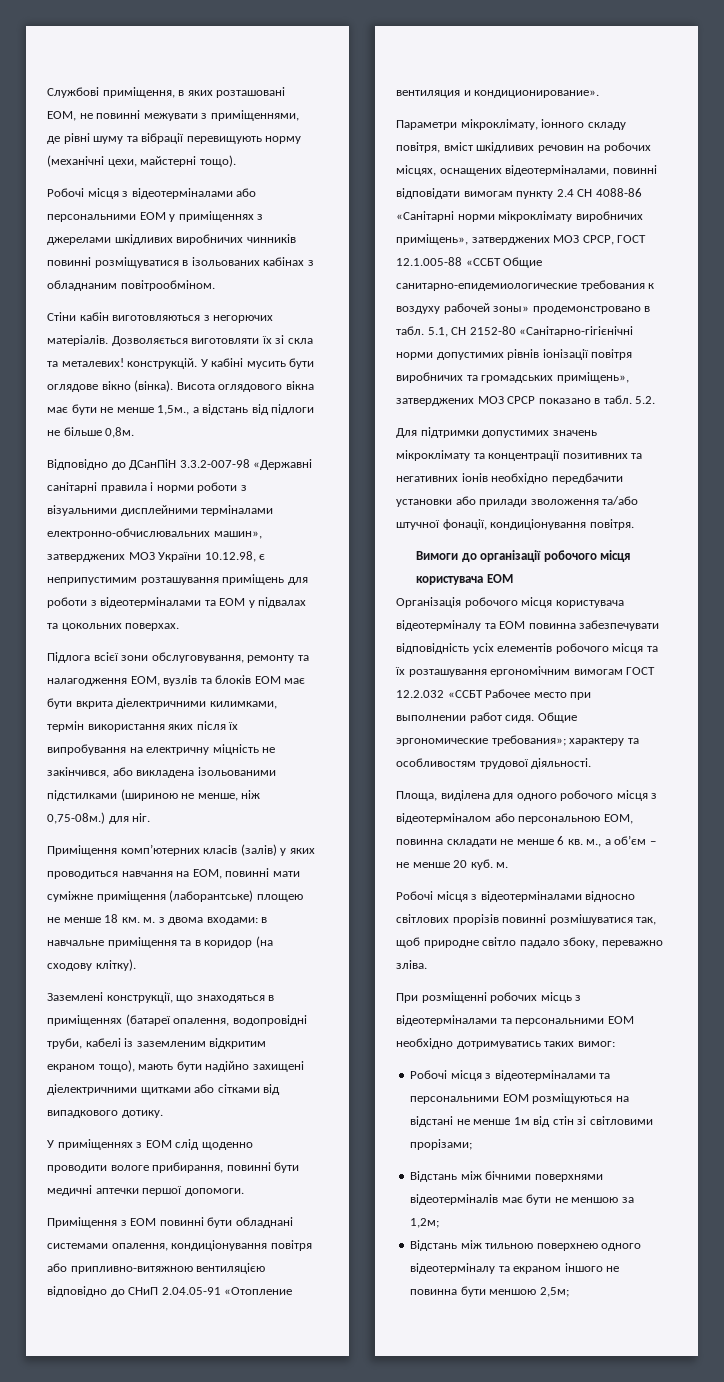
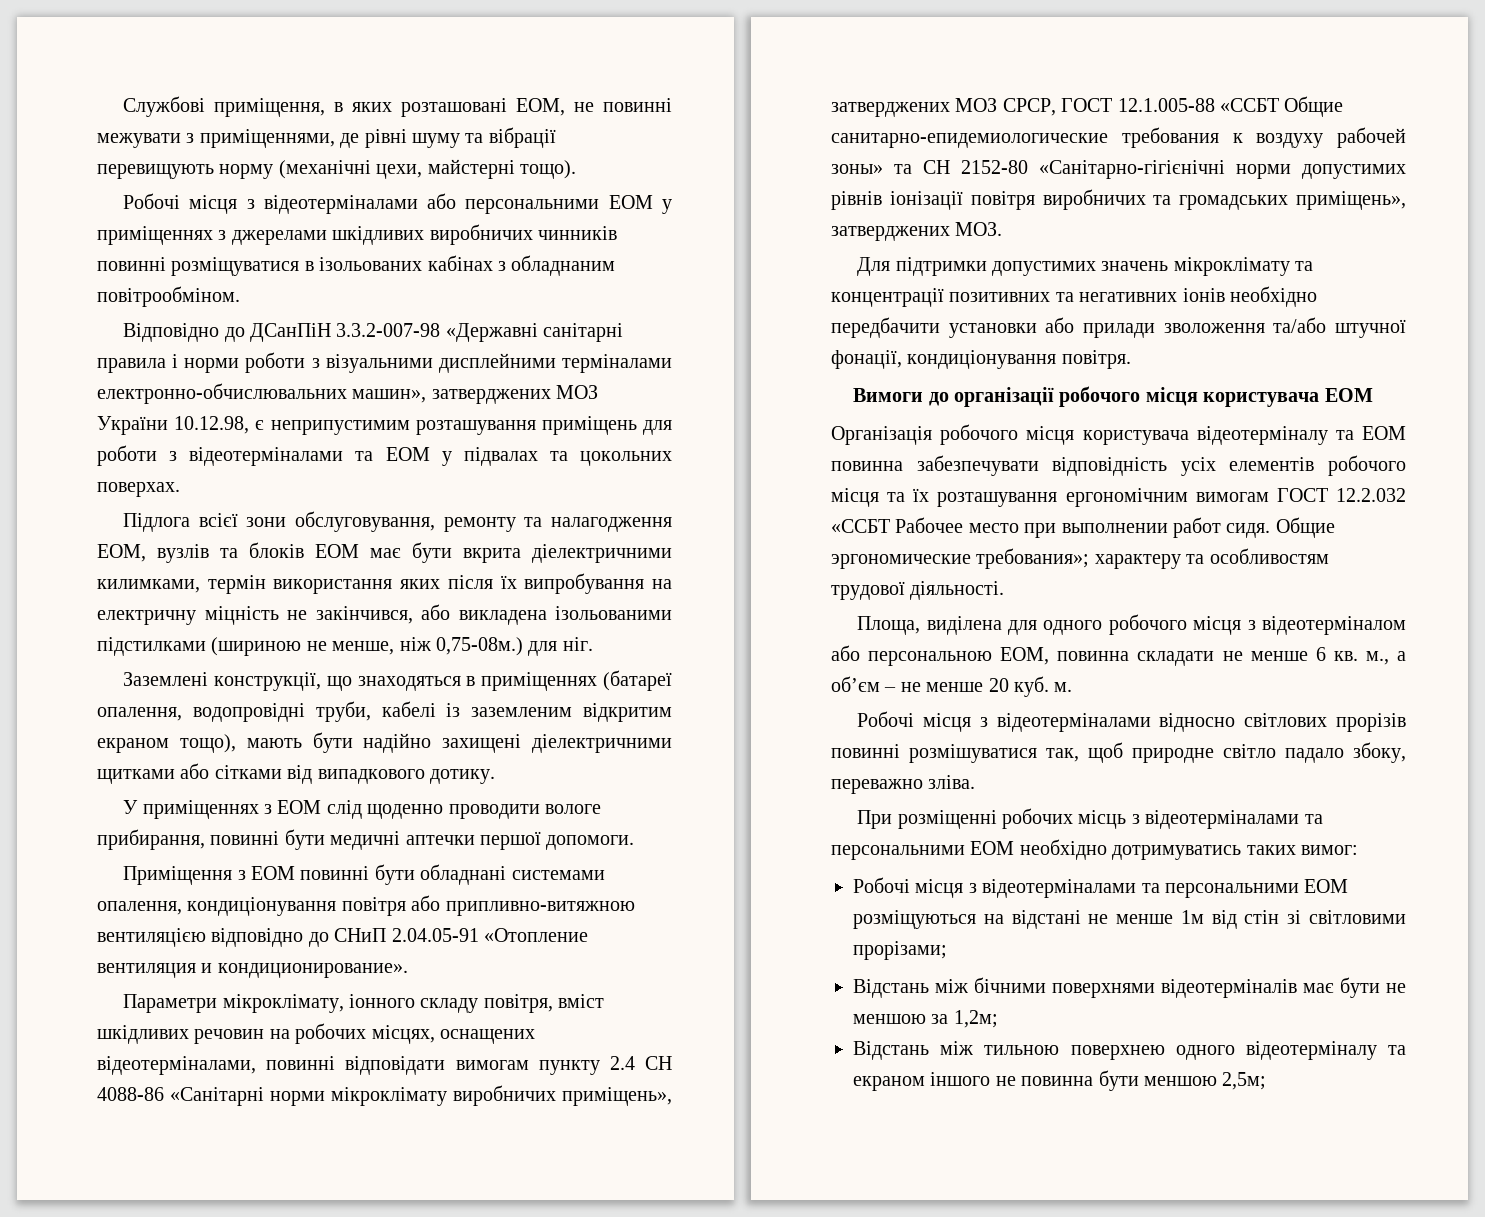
- Стіни кабін виготовляються з негорючих матеріалів. Дозволяється виготовляти їх зі скла та металевих! конструкцій. У кабіні мусить бути оглядове вікно (вінка). Висота оглядового вікна має бути не менше 1,5м., а відстань від підлоги не більше 0,8м.
- Приміщення комп’ютерних класів (залів) у яких проводиться навчання на ЕОМ, повинні мати суміжне приміщення (лаборантське) площею не менше 18 км. м. з двома входами: в навчальне приміщення та в коридор (на сходову клітку).
- Параметри мікроклімату, іонного складу повітря, вміст шкідливих речовин на робочих місцях, оснащених відеотерміналами, повинні відповідати вимогам пункту 2.4 СН 4088-86 «Санітарні норми мікроклімату виробничих приміщень», затверджених МОЗ СРСР, ГОСТ 12.1.005-88 «ССБТ Общие санитарно-епидемиологические требования к воздуху рабочей зоны» продемонстровано в табл. 5.1, СН 2152-80 «Санітарно-гігієнічні норми допустимих рівнів іонізації повітря виробничих та громадських приміщень», затверджених МОЗ СРСР показано в табл. 5.2.
+ Параметри мікроклімату, іонного складу повітря, вміст шкідливих речовин на робочих місцях, оснащених відеотерміналами, повинні відповідати вимогам пункту 2.4 СН 4088-86 «Санітарні норми мікроклімату виробничих приміщень», затверджених МОЗ СРСР, ГОСТ 12.1.005-88 «ССБТ Общие санитарно-епидемиологические требования к воздуху рабочей зоны» та СН 2152-80 «Санітарно-гігієнічні норми допустимих рівнів іонізації повітря виробничих та громадських приміщень», затверджених МОЗ.

